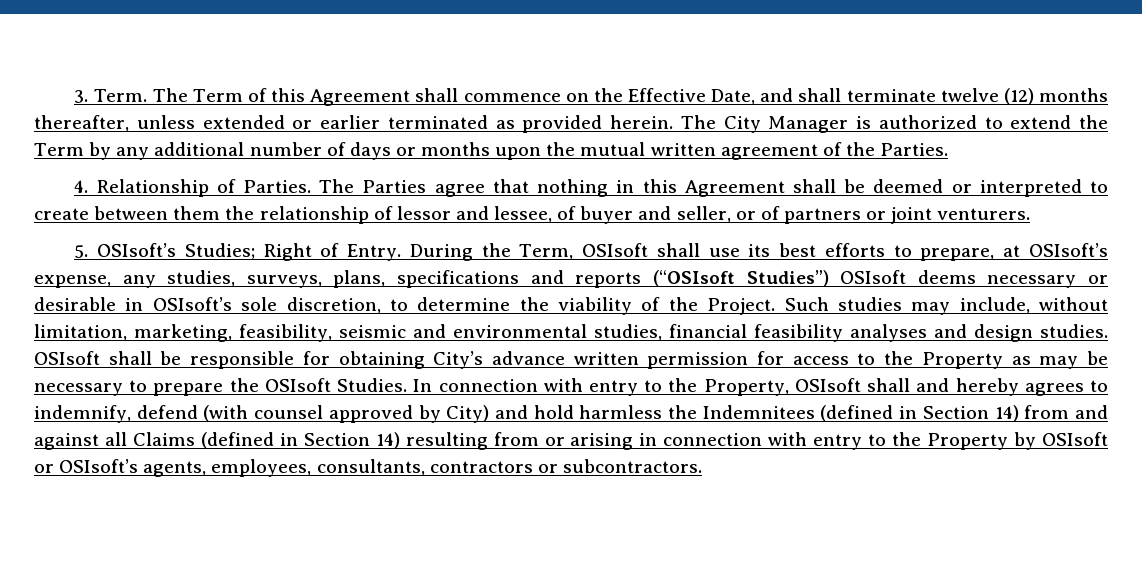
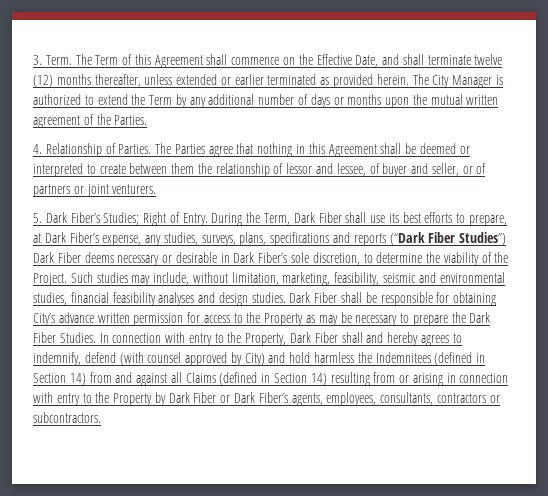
- 5. OSIsoft’s Studies; Right of Entry.
+ 5. Dark Fiber’s Studies; Right of Entry.
- During the Term, OSIsoft shall use its best efforts to prepare, at OSIsoft’s expense, any studies, surveys, plans, specifications and reports (“OSIsoft Studies”) OSIsoft deems necessary or desirable in OSIsoft’s sole discretion, to determine the viability of the Project.
+ During the Term, Dark Fiber shall use its best efforts to prepare, at Dark Fiber’s expense, any studies, surveys, plans, specifications and reports (“Dark Fiber Studies”) Dark Fiber deems necessary or desirable in Dark Fiber’s sole discretion, to determine the viability of the Project.
- OSIsoft shall be responsible for obtaining City’s advance written permission for access to the Property as may be necessary to prepare the OSIsoft Studies.
+ Dark Fiber shall be responsible for obtaining City’s advance written permission for access to the Property as may be necessary to prepare the Dark Fiber Studies.
- In connection with entry to the Property, OSIsoft shall and hereby agrees to indemnify, defend (with counsel approved by City) and hold harmless the Indemnitees (defined in Section 14) from and against all Claims (defined in Section 14) resulting from or arising in connection with entry to the Property by OSIsoft or OSIsoft’s agents, employees, consultants, contractors or subcontractors.
+ In connection with entry to the Property, Dark Fiber shall and hereby agrees to indemnify, defend (with counsel approved by City) and hold harmless the Indemnitees (defined in Section 14) from and against all Claims (defined in Section 14) resulting from or arising in connection with entry to the Property by Dark Fiber or Dark Fiber’s agents, employees, consultants, contractors or subcontractors.

